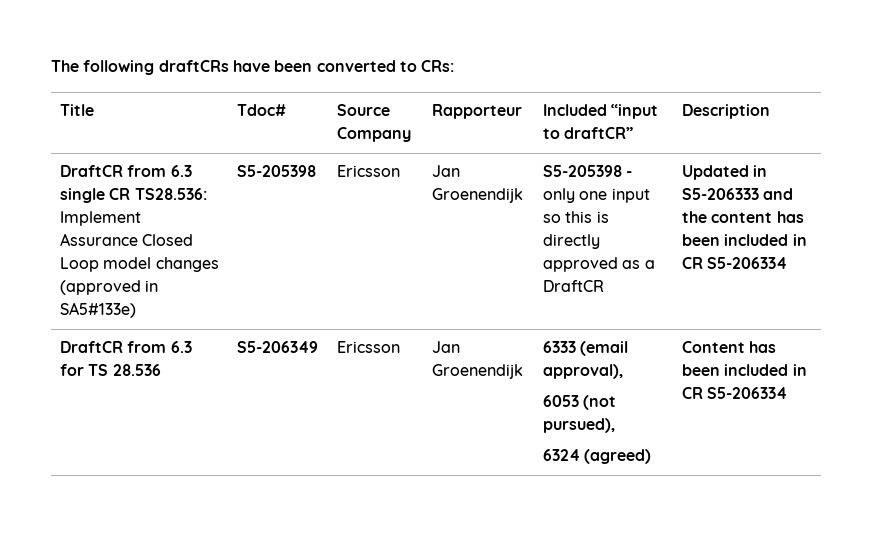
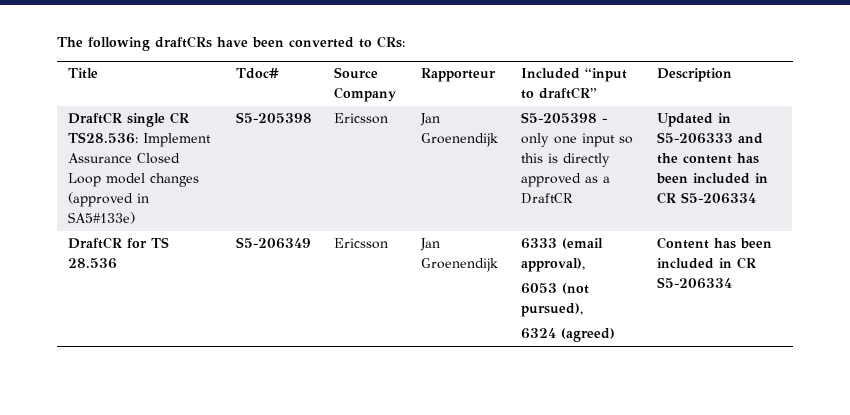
- DraftCR from 6.3 single CR TS28.536: Implement Assurance Closed Loop model changes (approved in SA5#133e)
+ DraftCR single CR TS28.536: Implement Assurance Closed Loop model changes (approved in SA5#133e)
- DraftCR from 6.3 for TS 28.536 | S5-206349 | Ericsson | Jan Groenendijk | 6333 (email approval),
+ DraftCR for TS 28.536 | S5-206349 | Ericsson | Jan Groenendijk | 6333 (email approval),

